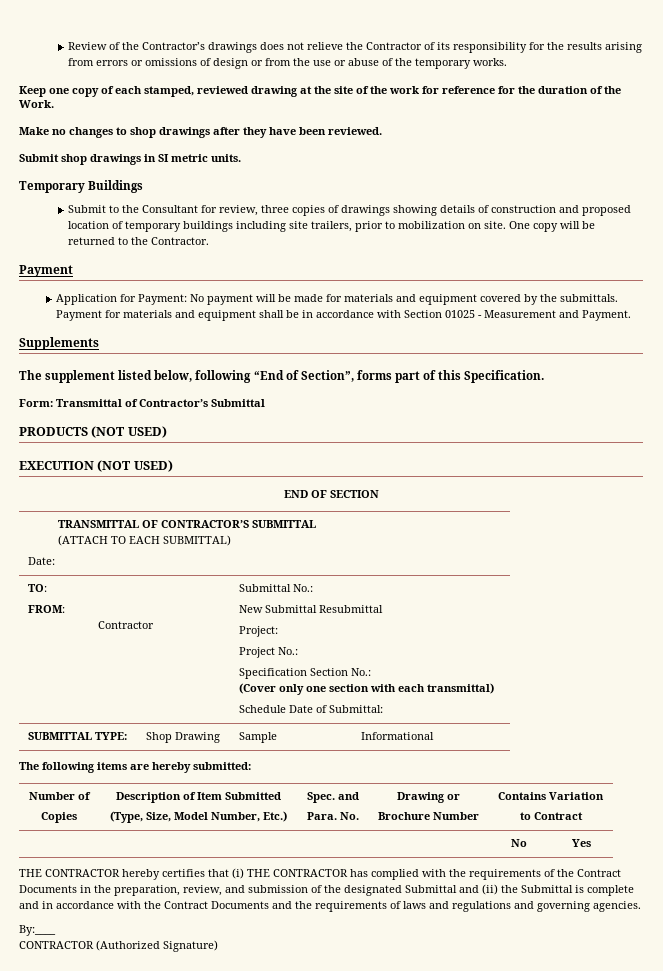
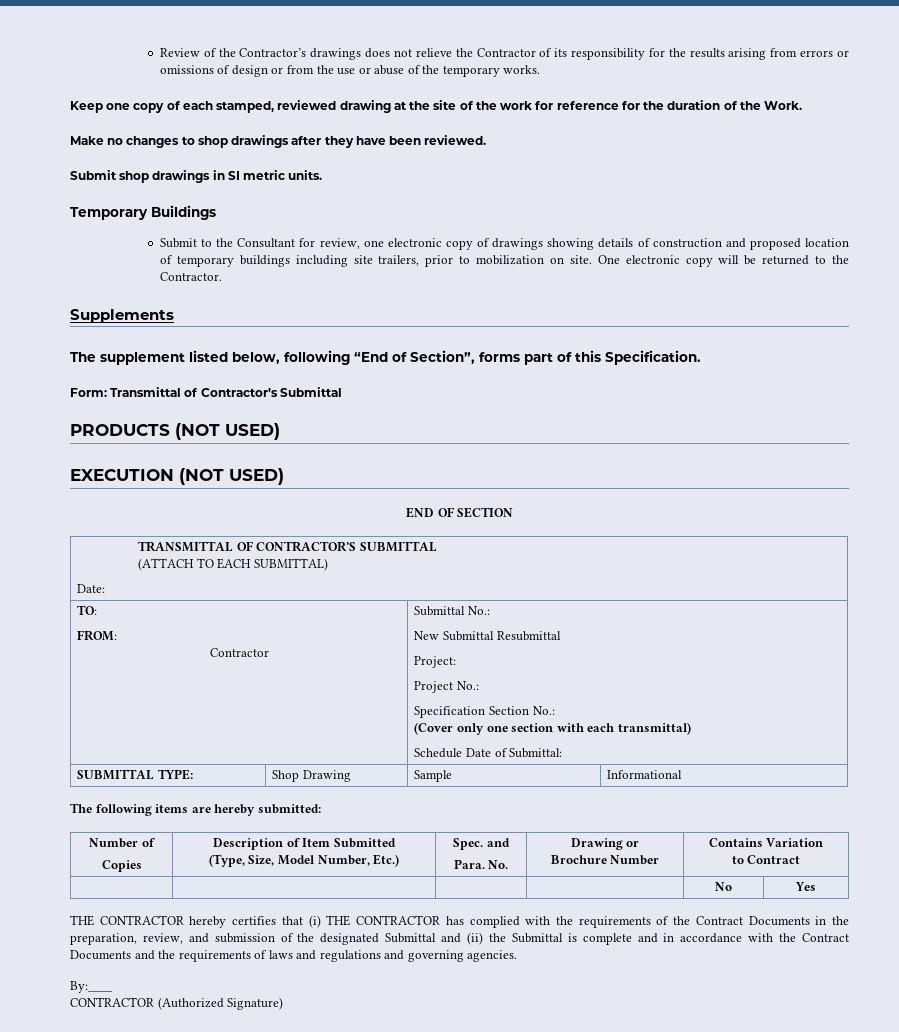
- Submit to the Consultant for review, three copies of drawings showing details of construction and proposed location of temporary buildings including site trailers, prior to mobilization on site.
+ Submit to the Consultant for review, one electronic copy of drawings showing details of construction and proposed location of temporary buildings including site trailers, prior to mobilization on site.
- One copy will be returned to the Contractor.
- Payment
- Application for Payment: No payment will be made for materials and equipment covered by the submittals. Payment for materials and equipment shall be in accordance with Section 01025 - Measurement and Payment.
+ One electronic copy will be returned to the Contractor.

